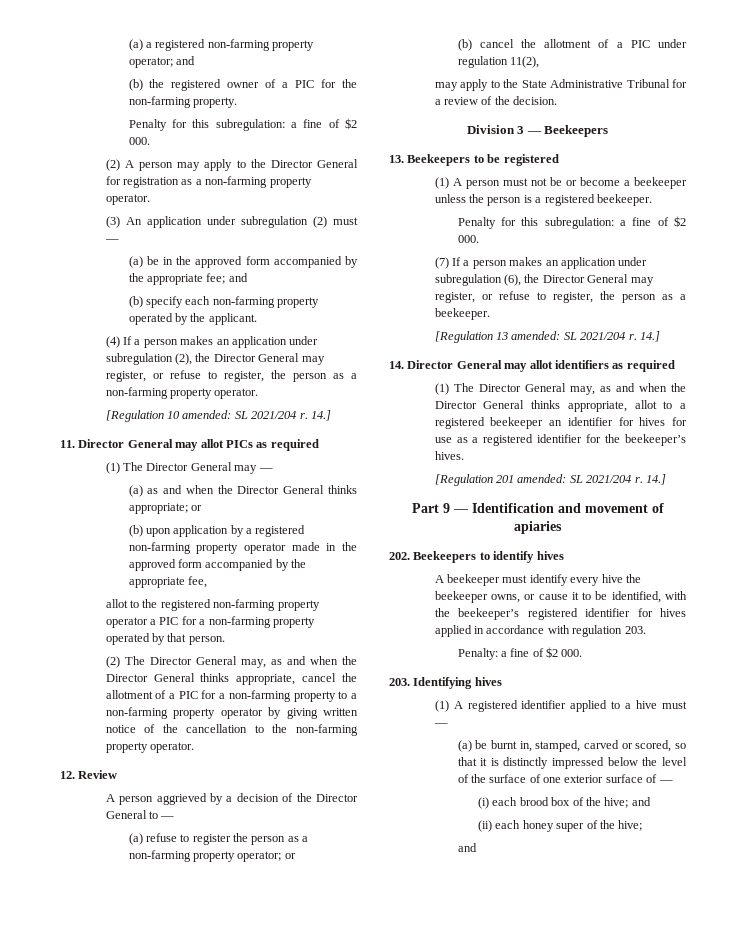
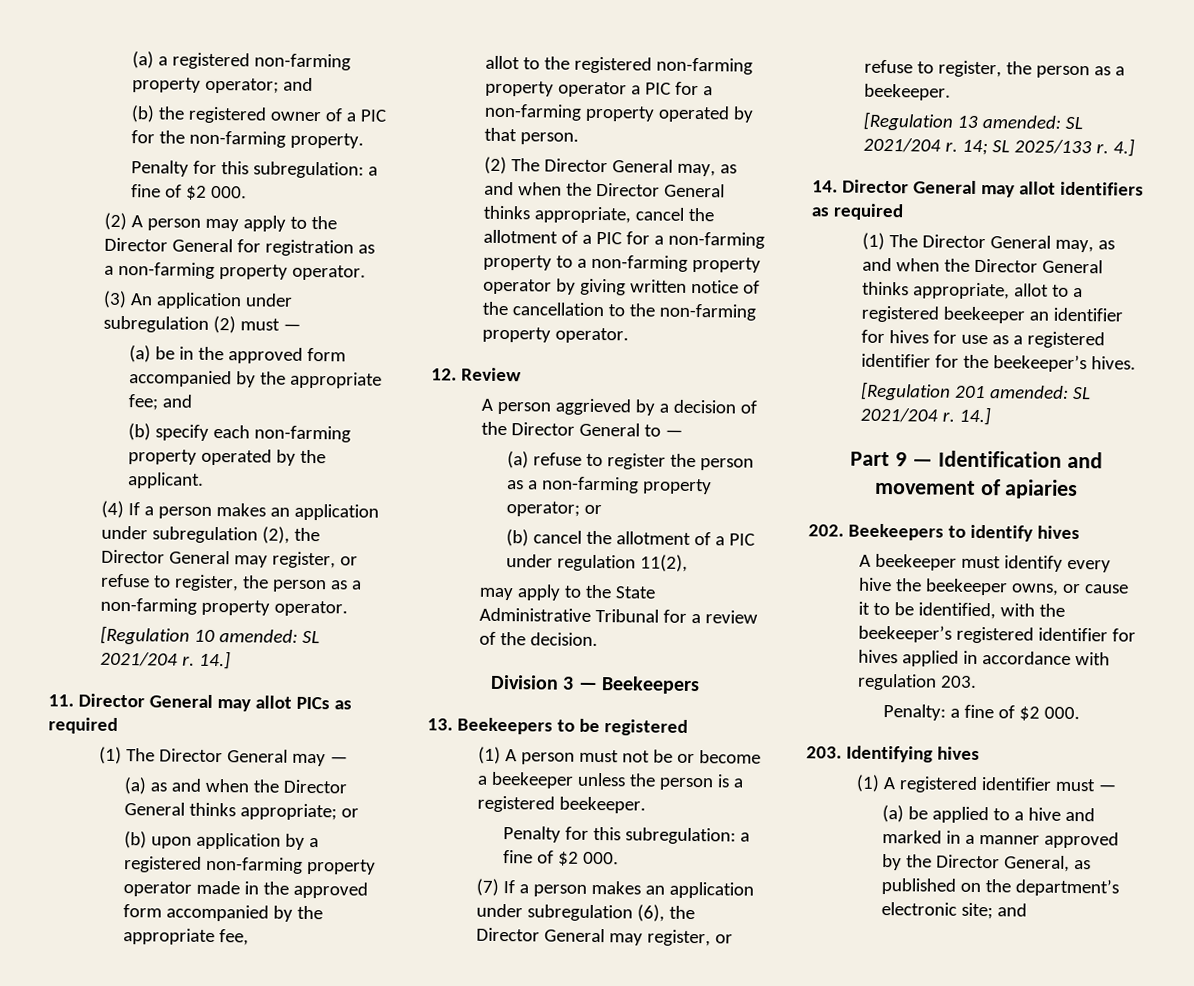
- [Regulation 13 amended: SL 2021/204 r. 14.]
+ [Regulation 13 amended: SL 2021/204 r. 14; SL 2025/133 r. 4.]
- (1) A registered identifier applied to a hive must —
- (a) be burnt in, stamped, carved or scored, so that it is distinctly impressed below the level of the surface of one exterior surface of —
- (i) each brood box of the hive; and
- (ii) each honey super of the hive;
- and
+ (1) A registered identifier must —
+ (a) be applied to a hive and marked in a manner approved by the Director General, as published on the department’s electronic site; and

